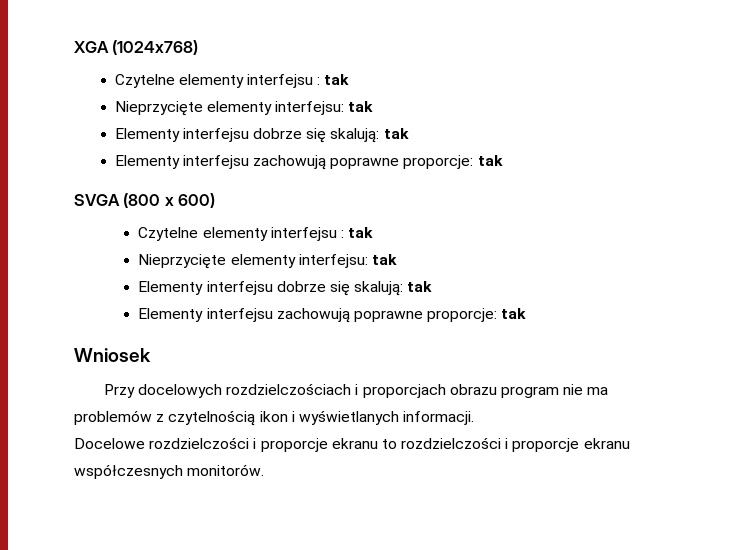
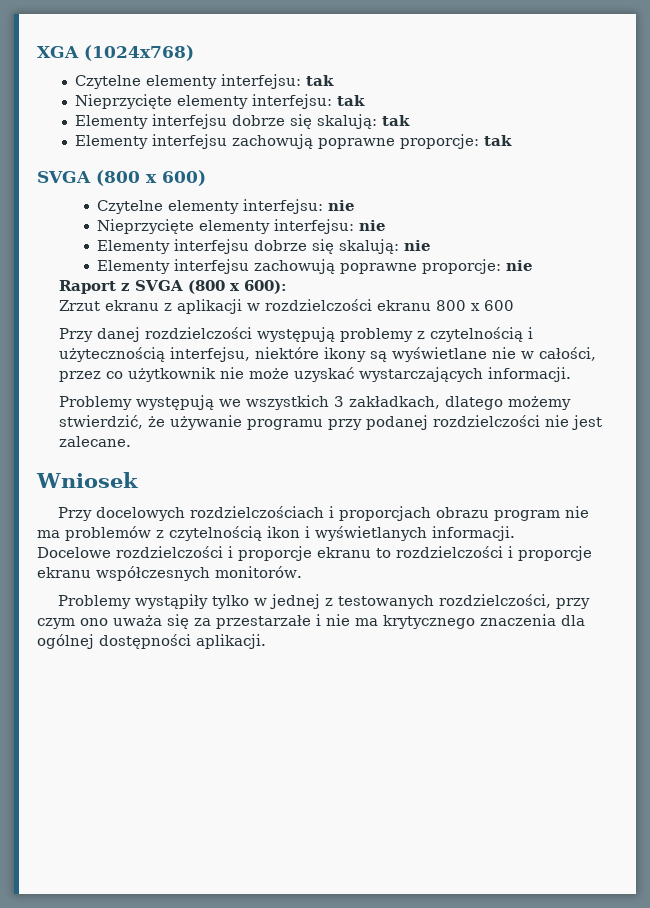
  XGA (1024x768)
- Czytelne elementy interfejsu : tak
+ Czytelne elementy interfejsu: tak
  SVGA (800 x 600)
- Czytelne elementy interfejsu : tak
- Nieprzycięte elementy interfejsu: tak
- Elementy interfejsu dobrze się skalują: tak
- Elementy interfejsu zachowują poprawne proporcje: tak
+ Czytelne elementy interfejsu: nie
+ Nieprzycięte elementy interfejsu: nie
+ Elementy interfejsu dobrze się skalują: nie
+ Elementy interfejsu zachowują poprawne proporcje: nie
+ Raport z SVGA (800 x 600):
+ Zrzut ekranu z aplikacji w rozdzielczości ekranu 800 x 600
+ Przy danej rozdzielczości występują problemy z czytelnością i użytecznością interfejsu, niektóre ikony są wyświetlane nie w całości, przez co użytkownik nie może uzyskać wystarczających informacji.
+ Problemy występują we wszystkich 3 zakładkach, dlatego możemy stwierdzić, że używanie programu przy podanej rozdzielczości nie jest zalecane.
+ Problemy wystąpiły tylko w jednej z testowanych rozdzielczości, przy czym ono uważa się za przestarzałe i nie ma krytycznego znaczenia dla ogólnej dostępności aplikacji.

